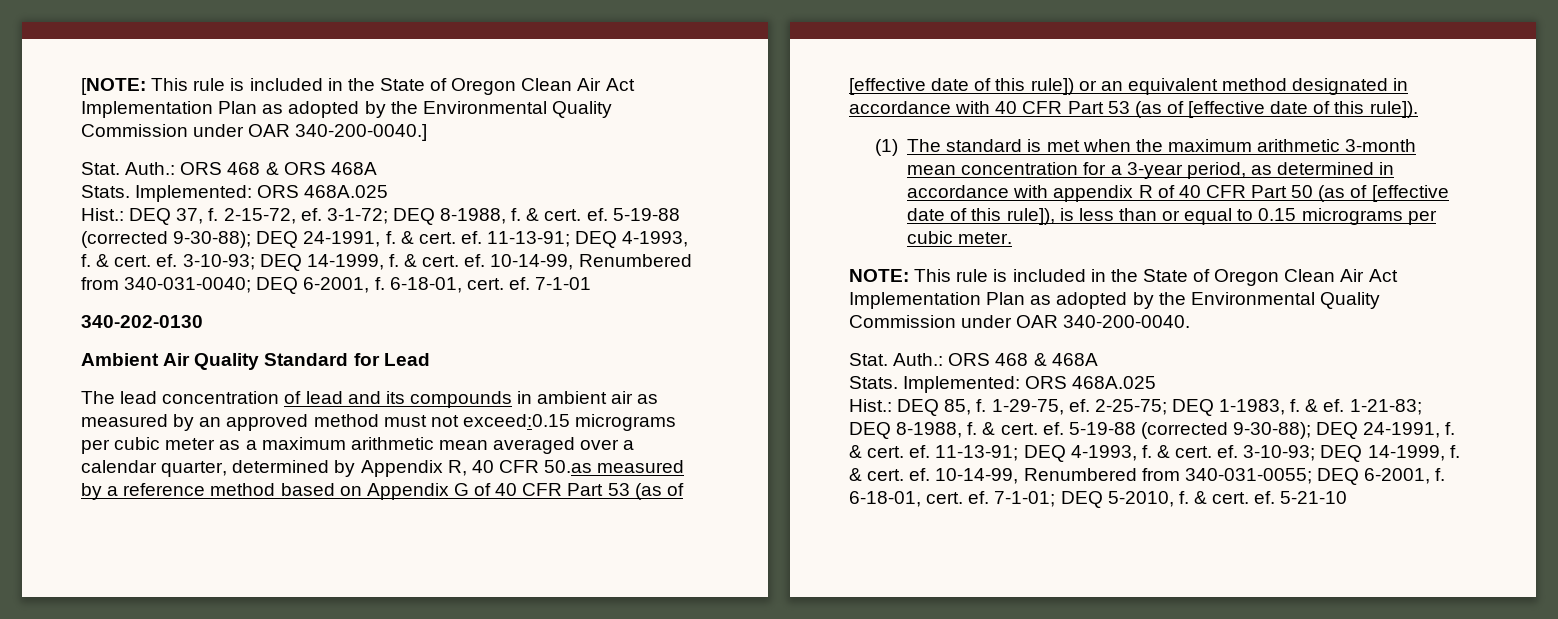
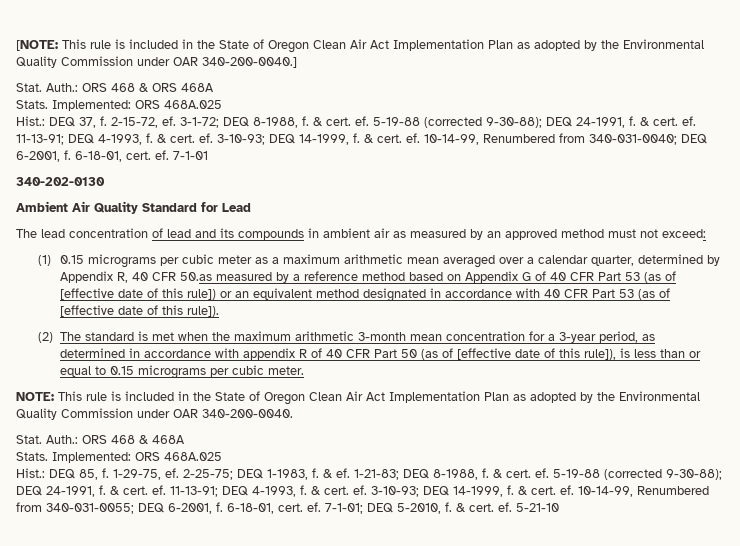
- The lead concentration of lead and its compounds in ambient air as measured by an approved method must not exceed:0.15 micrograms per cubic meter as a maximum arithmetic mean averaged over a calendar quarter, determined by Appendix R, 40 CFR 50.as measured by a reference method based on Appendix G of 40 CFR Part 53 (as of [effective date of this rule]) or an equivalent method designated in accordance with 40 CFR Part 53 (as of [effective date of this rule]).
+ The lead concentration of lead and its compounds in ambient air as measured by an approved method must not exceed:
+ (1) 0.15 micrograms per cubic meter as a maximum arithmetic mean averaged over a calendar quarter, determined by Appendix R, 40 CFR 50.as measured by a reference method based on Appendix G of 40 CFR Part 53 (as of [effective date of this rule]) or an equivalent method designated in accordance with 40 CFR Part 53 (as of [effective date of this rule]).
- (1) The standard is met when the maximum arithmetic 3-month mean concentration for a 3-year period, as determined in accordance with appendix R of 40 CFR Part 50 (as of [effective date of this rule]), is less than or equal to 0.15 micrograms per cubic meter.
+ (2) The standard is met when the maximum arithmetic 3-month mean concentration for a 3-year period, as determined in accordance with appendix R of 40 CFR Part 50 (as of [effective date of this rule]), is less than or equal to 0.15 micrograms per cubic meter.

